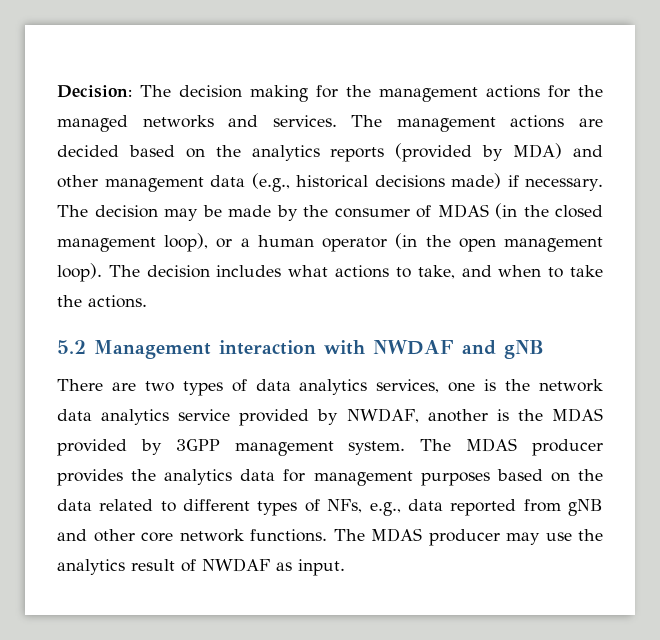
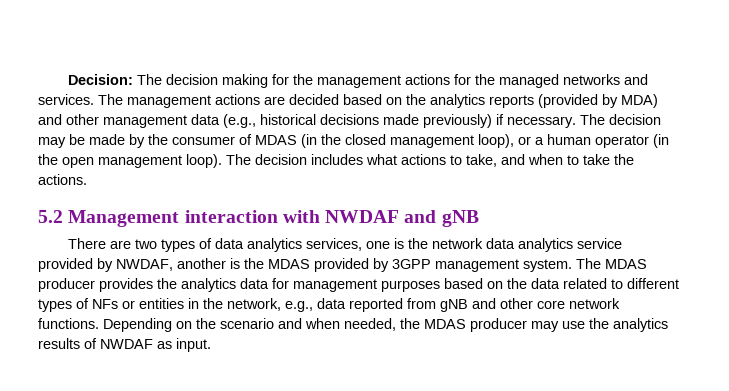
- The management actions are decided based on the analytics reports (provided by MDA) and other management data (e.g., historical decisions made) if necessary.
+ The management actions are decided based on the analytics reports (provided by MDA) and other management data (e.g., historical decisions made previously) if necessary.
- The MDAS producer provides the analytics data for management purposes based on the data related to different types of NFs, e.g., data reported from gNB and other core network functions.
+ The MDAS producer provides the analytics data for management purposes based on the data related to different types of NFs or entities in the network, e.g., data reported from gNB and other core network functions.
- The MDAS producer may use the analytics result of NWDAF as input.
+ Depending on the scenario and when needed, the MDAS producer may use the analytics results of NWDAF as input.

